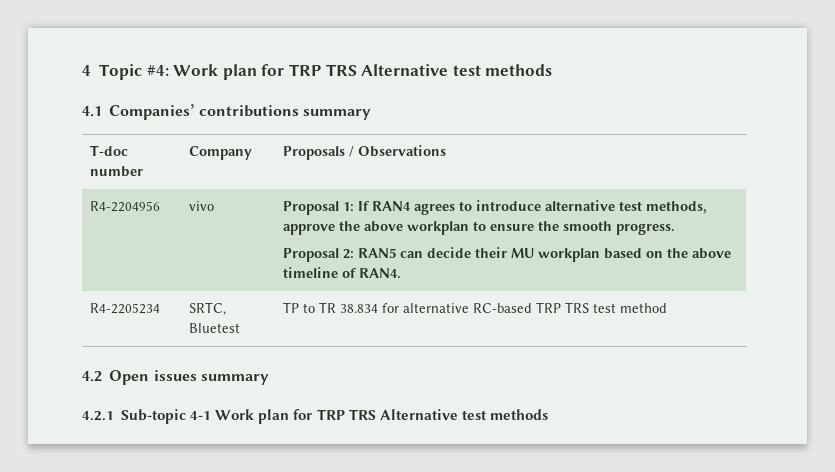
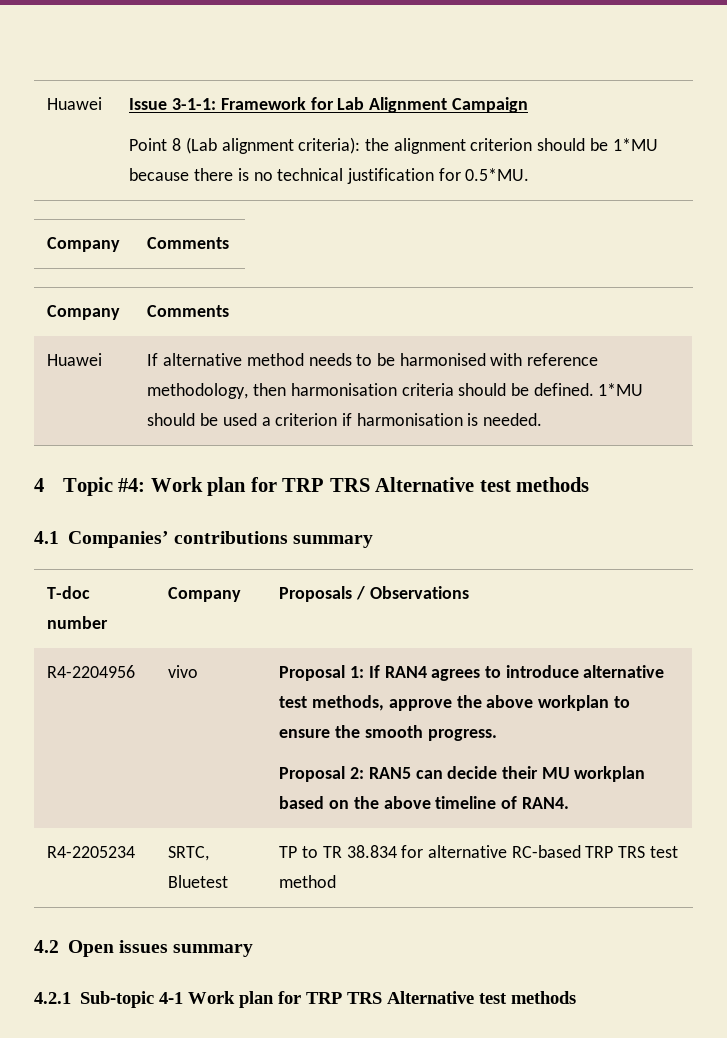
+ Huawei | Issue 3-1-1: Framework for Lab Alignment Campaign
+ Point 8 (Lab alignment criteria): the alignment criterion should be 1*MU because there is no technical justification for 0.5*MU.
+ Company | Comments
+ Company | Comments
+ Huawei | If alternative method needs to be harmonised with reference methodology, then harmonisation criteria should be defined. 1*MU should be used a criterion if harmonisation is needed.

